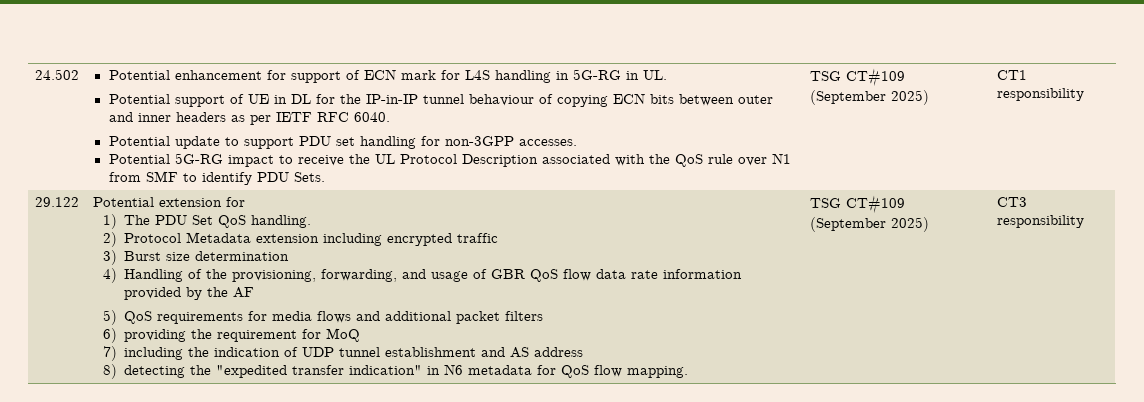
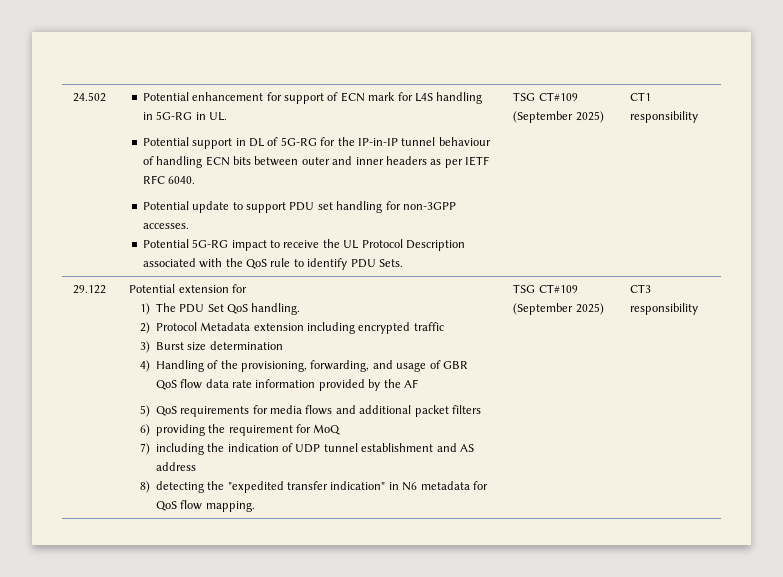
- Potential support of UE in DL for the IP-in-IP tunnel behaviour of copying ECN bits between outer and inner headers as per IETF RFC 6040.
+ Potential support in DL of 5G-RG for the IP-in-IP tunnel behaviour of handling ECN bits between outer and inner headers as per IETF RFC 6040.
- Potential 5G-RG impact to receive the UL Protocol Description associated with the QoS rule over N1 from SMF to identify PDU Sets.
+ Potential 5G-RG impact to receive the UL Protocol Description associated with the QoS rule to identify PDU Sets.

